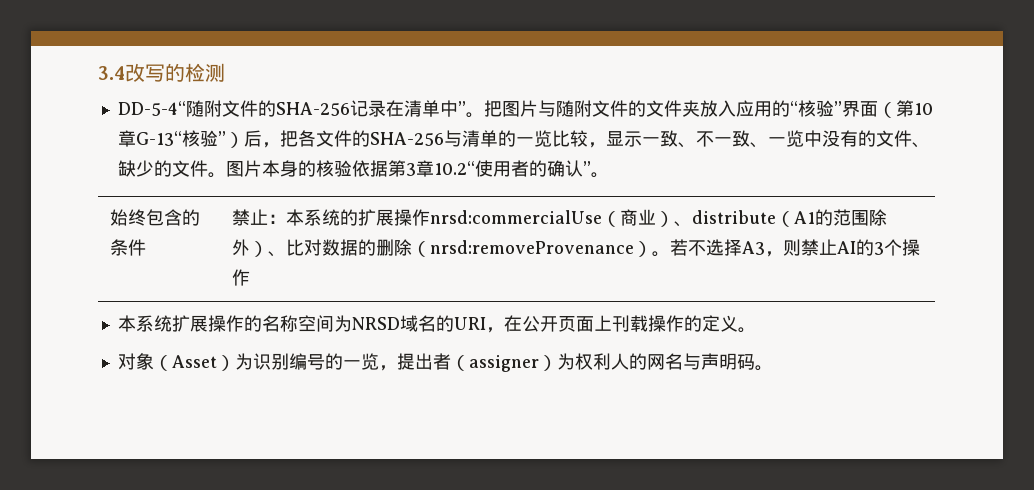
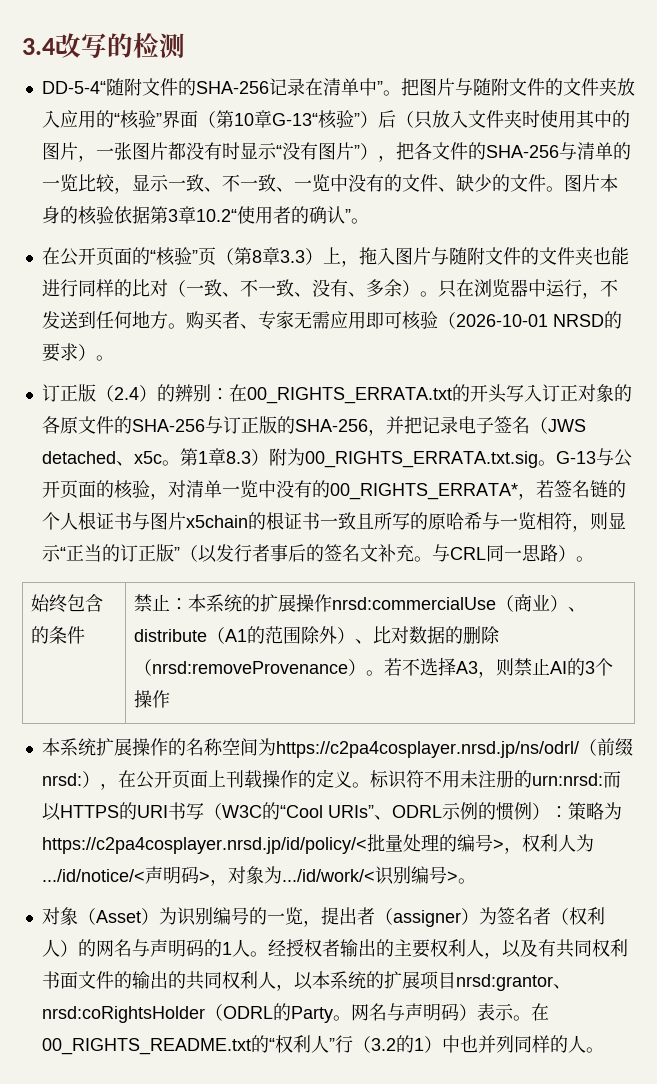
- 把图片与随附文件的文件夹放入应用的“核验”界面（第10章G-13“核验”）后，把各文件的SHA-256与清单的一览比较，显示一致、不一致、一览中没有的文件、缺少的文件。
+ 把图片与随附文件的文件夹放入应用的“核验”界面（第10章G-13“核验”）后（只放入文件夹时使用其中的图片，一张图片都没有时显示“没有图片”），把各文件的SHA-256与清单的一览比较，显示一致、不一致、一览中没有的文件、缺少的文件。
+ 在公开页面的“核验”页（第8章3.3）上，拖入图片与随附文件的文件夹也能进行同样的比对（一致、不一致、没有、多余）。只在浏览器中运行，不发送到任何地方。购买者、专家无需应用即可核验（2026-10-01 NRSD的要求）。
+ 订正版（2.4）的辨别：在00_RIGHTS_ERRATA.txt的开头写入订正对象的各原文件的SHA-256与订正版的SHA-256，并把记录电子签名（JWS detached、x5c。第1章8.3）附为00_RIGHTS_ERRATA.txt.sig。G-13与公开页面的核验，对清单一览中没有的00_RIGHTS_ERRATA*，若签名链的个人根证书与图片x5chain的根证书一致且所写的原哈希与一览相符，则显示“正当的订正版”（以发行者事后的签名文补充。与CRL同一思路）。
- 本系统扩展操作的名称空间为NRSD域名的URI，在公开页面上刊载操作的定义。
+ 本系统扩展操作的名称空间为https://c2pa4cosplayer.nrsd.jp/ns/odrl/（前缀nrsd:），在公开页面上刊载操作的定义。标识符不用未注册的urn:nrsd:而以HTTPS的URI书写（W3C的“Cool URIs”、ODRL示例的惯例）：策略为https://c2pa4cosplayer.nrsd.jp/id/policy/<批量处理的编号>，权利人为.../id/notice/<声明码>，对象为.../id/work/<识别编号>。
- 对象（Asset）为识别编号的一览，提出者（assigner）为权利人的网名与声明码。
+ 对象（Asset）为识别编号的一览，提出者（assigner）为签名者（权利人）的网名与声明码的1人。经授权者输出的主要权利人，以及有共同权利书面文件的输出的共同权利人，以本系统的扩展项目nrsd:grantor、nrsd:coRightsHolder（ODRL的Party。网名与声明码）表示。在00_RIGHTS_README.txt的“权利人”行（3.2的1）中也并列同样的人。

